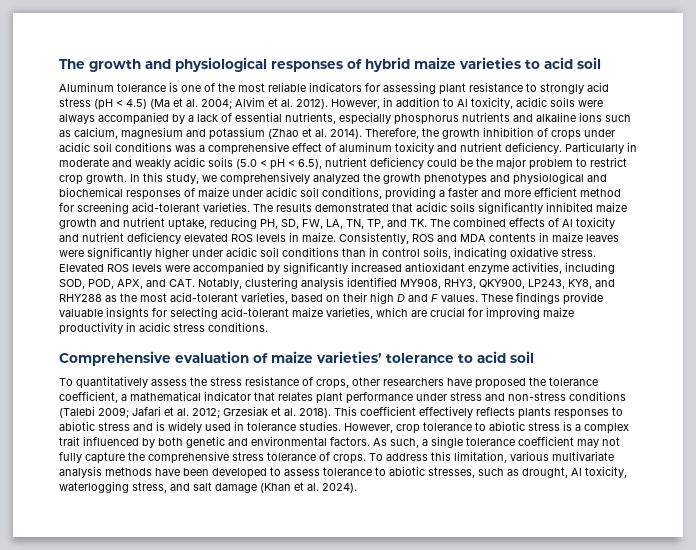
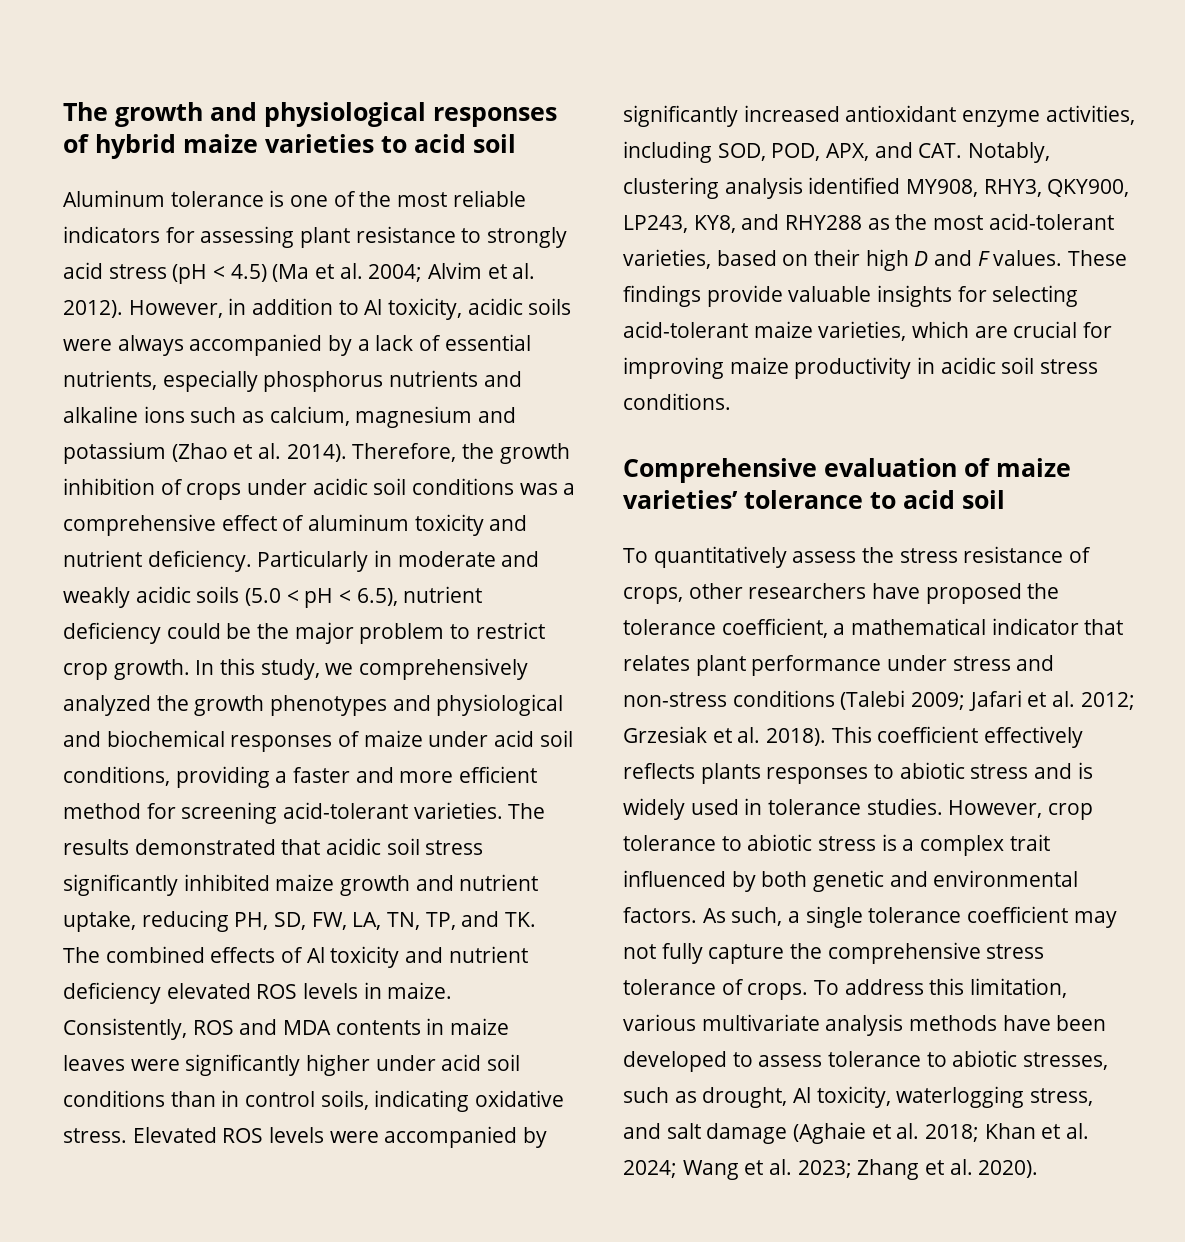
- In this study, we comprehensively analyzed the growth phenotypes and physiological and biochemical responses of maize under acidic soil conditions, providing a faster and more efficient method for screening acid-tolerant varieties.
+ In this study, we comprehensively analyzed the growth phenotypes and physiological and biochemical responses of maize under acid soil conditions, providing a faster and more efficient method for screening acid-tolerant varieties.
- The results demonstrated that acidic soils significantly inhibited maize growth and nutrient uptake, reducing PH, SD, FW, LA, TN, TP, and TK. The combined effects of Al toxicity and nutrient deficiency elevated ROS levels in maize.
+ The results demonstrated that acidic soil stress significantly inhibited maize growth and nutrient uptake, reducing PH, SD, FW, LA, TN, TP, and TK. The combined effects of Al toxicity and nutrient deficiency elevated ROS levels in maize.
- Consistently, ROS and MDA contents in maize leaves were significantly higher under acidic soil conditions than in control soils, indicating oxidative stress.
+ Consistently, ROS and MDA contents in maize leaves were significantly higher under acid soil conditions than in control soils, indicating oxidative stress.
- These findings provide valuable insights for selecting acid-tolerant maize varieties, which are crucial for improving maize productivity in acidic stress conditions.
+ These findings provide valuable insights for selecting acid-tolerant maize varieties, which are crucial for improving maize productivity in acidic soil stress conditions.
- To address this limitation, various multivariate analysis methods have been developed to assess tolerance to abiotic stresses, such as drought, Al toxicity, waterlogging stress, and salt damage (Khan et al. 2024).
+ To address this limitation, various multivariate analysis methods have been developed to assess tolerance to abiotic stresses, such as drought, Al toxicity, waterlogging stress, and salt damage (Aghaie et al. 2018; Khan et al. 2024; Wang et al. 2023; Zhang et al. 2020).

